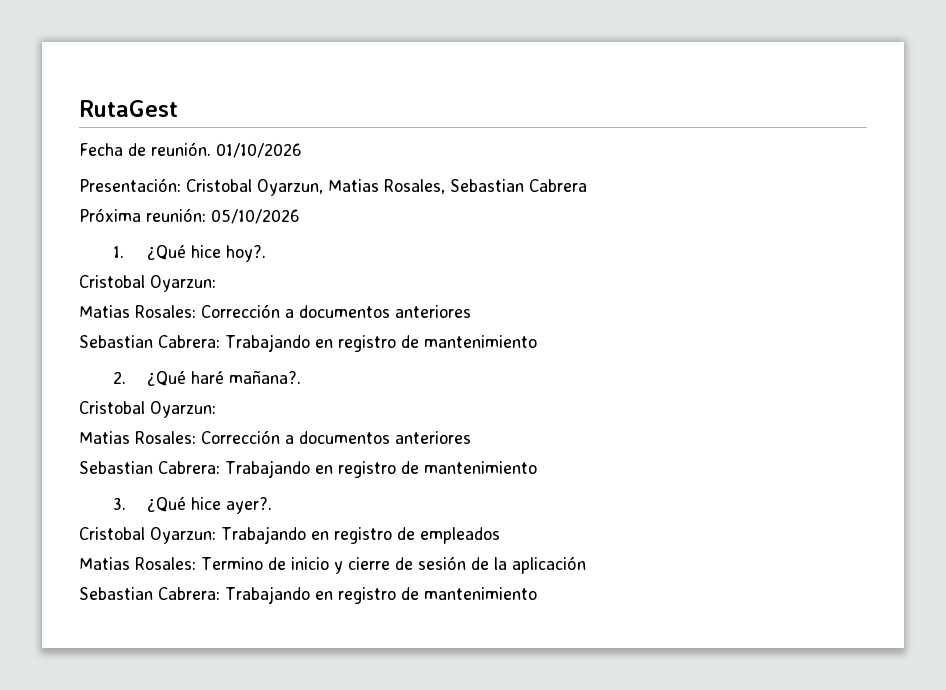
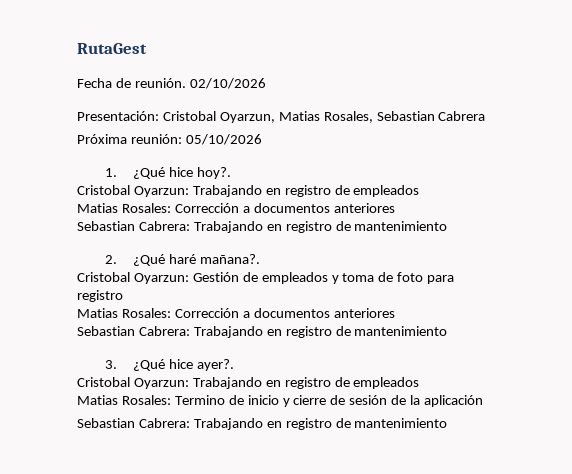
- 01/10/2026
+ 02/10/2026
  1. ¿Qué hice hoy?.
- Cristobal Oyarzun:
+ Cristobal Oyarzun: Trabajando en registro de empleados
  2. ¿Qué haré mañana?.
- Cristobal Oyarzun:
+ Cristobal Oyarzun: Gestión de empleados y toma de foto para registro

